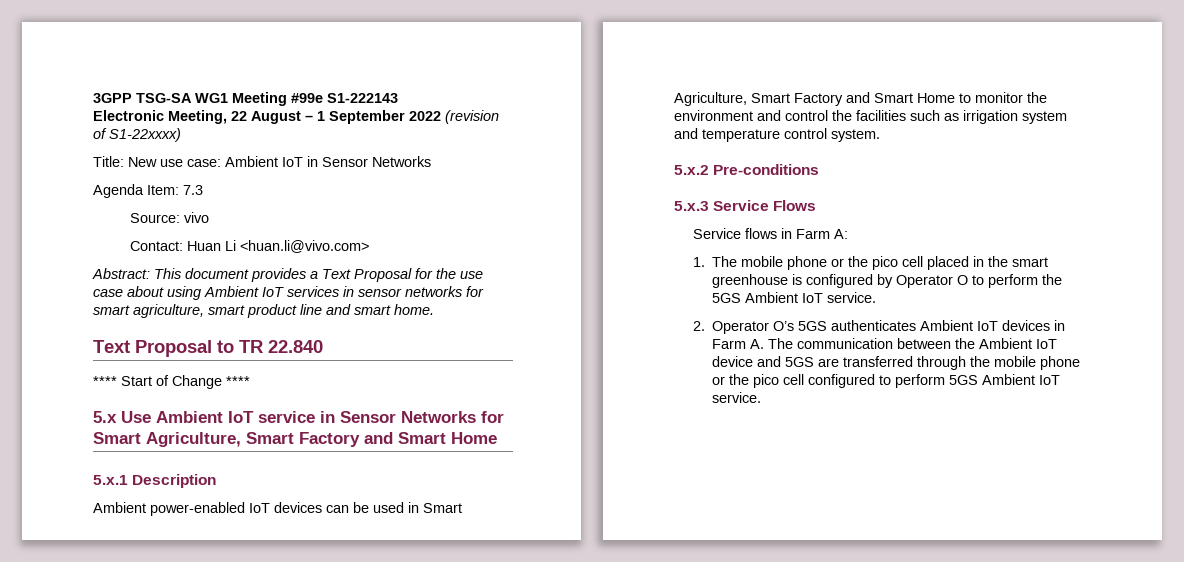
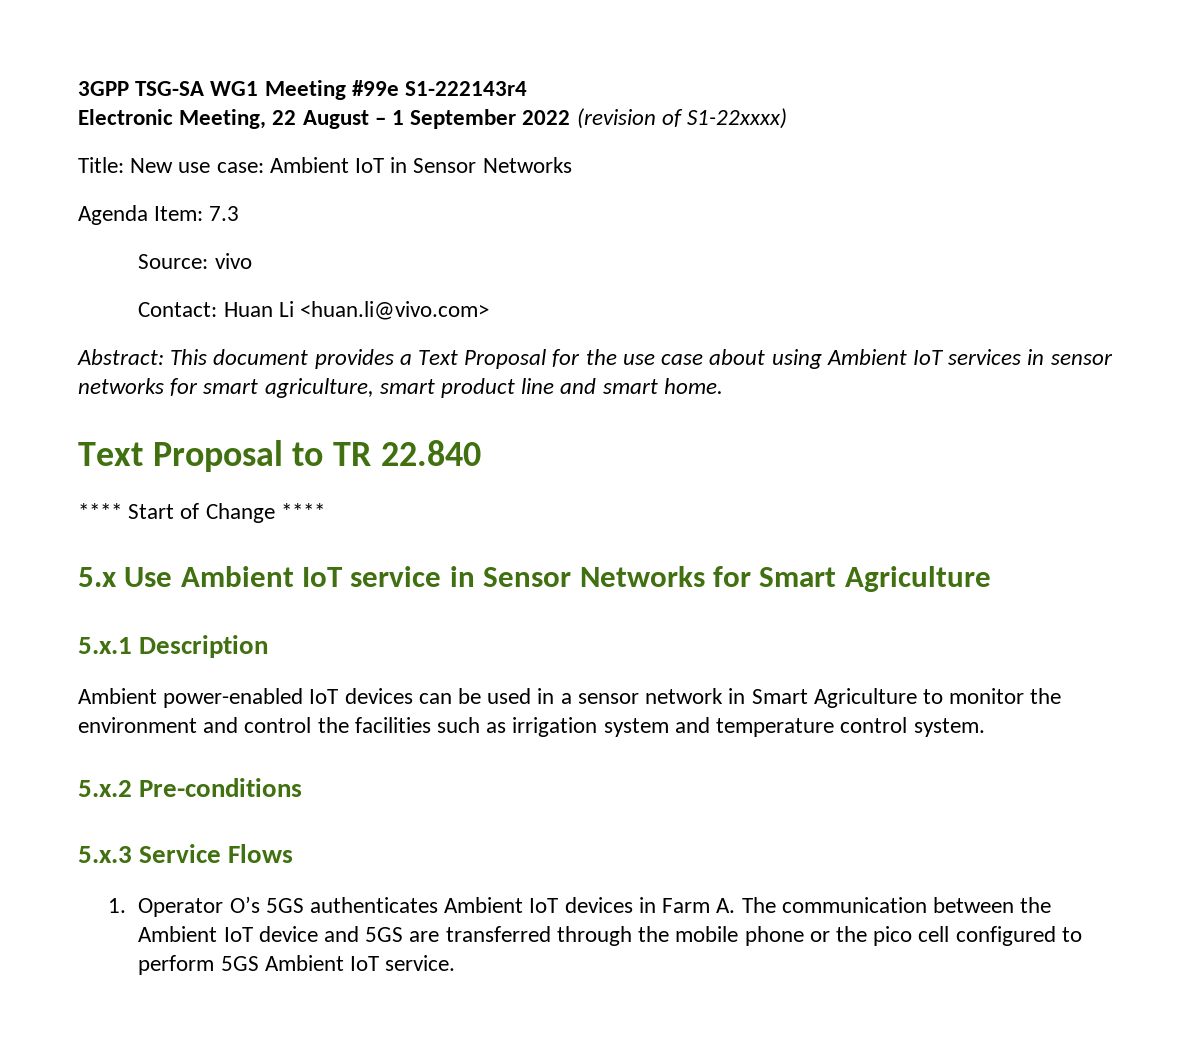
- 3GPP TSG-SA WG1 Meeting #99e S1-222143
+ 3GPP TSG-SA WG1 Meeting #99e S1-222143r4
- 5.x Use Ambient IoT service in Sensor Networks for Smart Agriculture, Smart Factory and Smart Home
+ 5.x Use Ambient IoT service in Sensor Networks for Smart Agriculture
- Ambient power-enabled IoT devices can be used in Smart Agriculture, Smart Factory and Smart Home to monitor the environment and control the facilities such as irrigation system and temperature control system.
+ Ambient power-enabled IoT devices can be used in a sensor network in Smart Agriculture to monitor the environment and control the facilities such as irrigation system and temperature control system.
- Service flows in Farm A:
- 1. The mobile phone or the pico cell placed in the smart greenhouse is configured by Operator O to perform the 5GS Ambient IoT service.
- 2. Operator O’s 5GS authenticates Ambient IoT devices in Farm A. The communication between the Ambient IoT device and 5GS are transferred through the mobile phone or the pico cell configured to perform 5GS Ambient IoT service.
+ 1. Operator O’s 5GS authenticates Ambient IoT devices in Farm A. The communication between the Ambient IoT device and 5GS are transferred through the mobile phone or the pico cell configured to perform 5GS Ambient IoT service.

